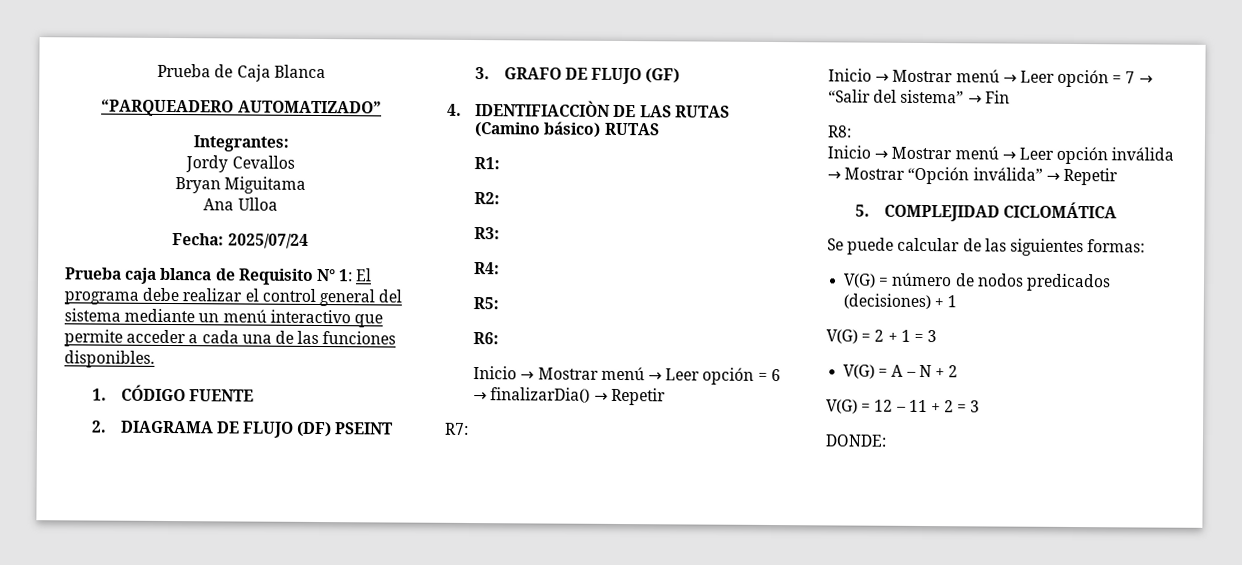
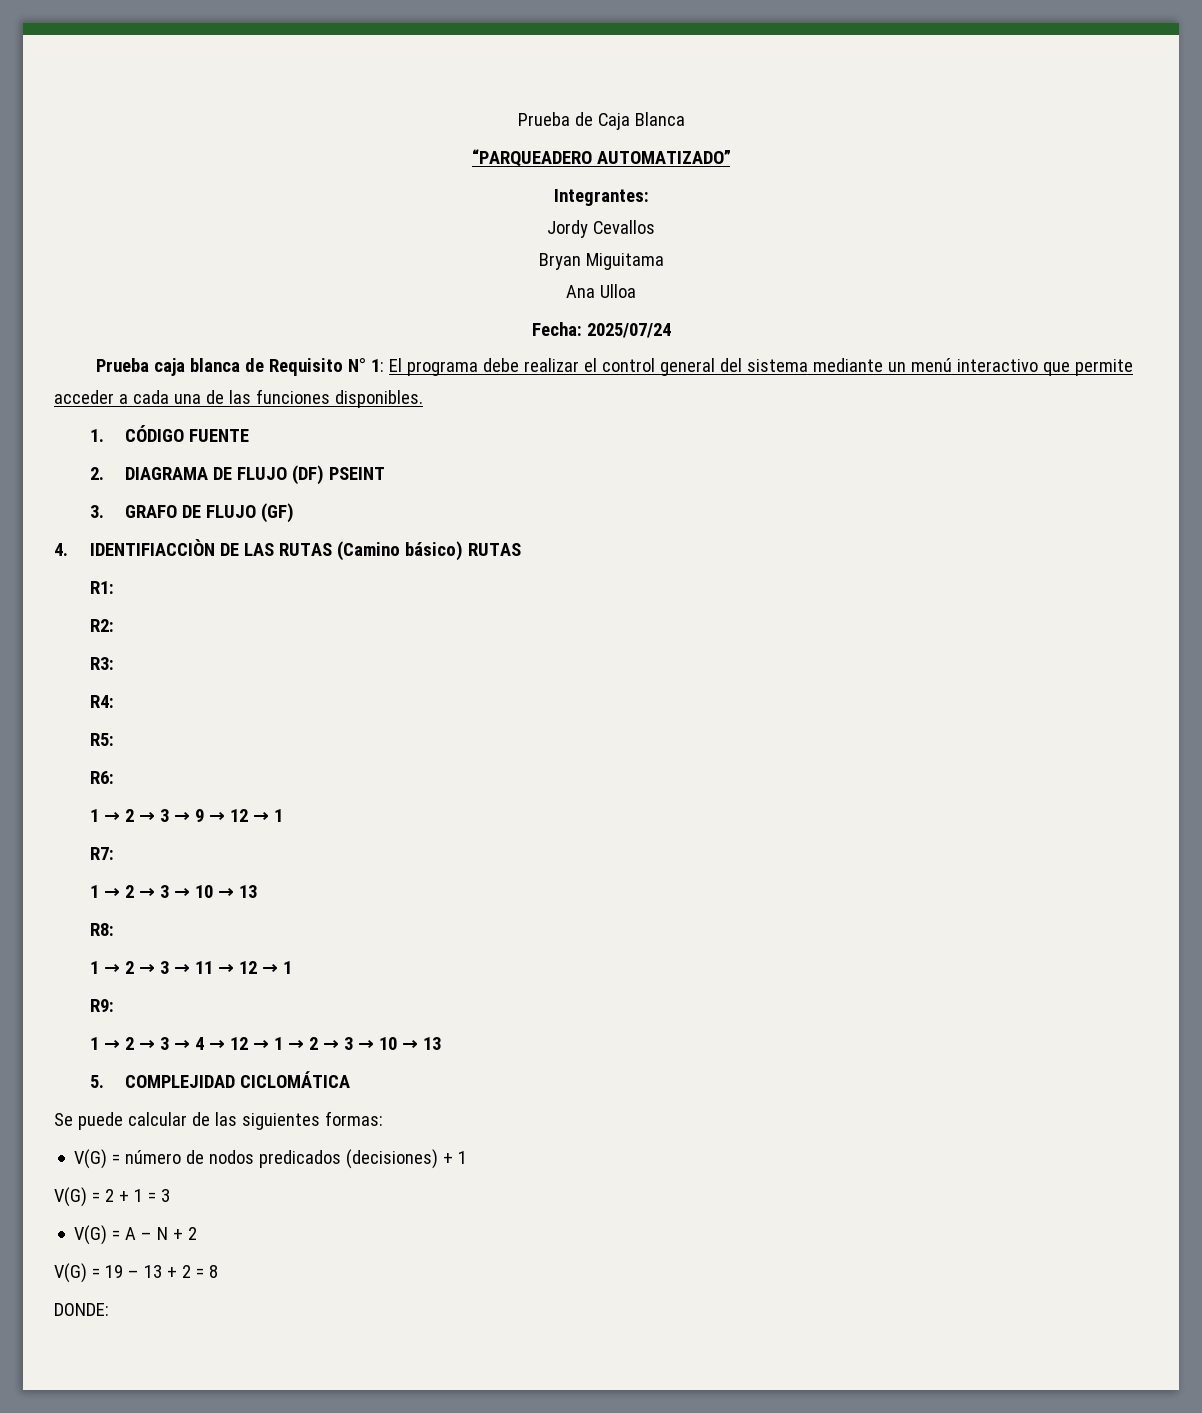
- Inicio → Mostrar menú → Leer opción = 6 → finalizarDia() → Repetir
+ 1 → 2 → 3 → 9 → 12 → 1
  R7:
- Inicio → Mostrar menú → Leer opción = 7 → “Salir del sistema” → Fin
+ 1 → 2 → 3 → 10 → 13
  R8:
- Inicio → Mostrar menú → Leer opción inválida → Mostrar “Opción inválida” → Repetir
+ 1 → 2 → 3 → 11 → 12 → 1
+ R9:
+ 1 → 2 → 3 → 4 → 12 → 1 → 2 → 3 → 10 → 13
- V(G) = 12 – 11 + 2 = 3
+ V(G) = 19 – 13 + 2 = 8

